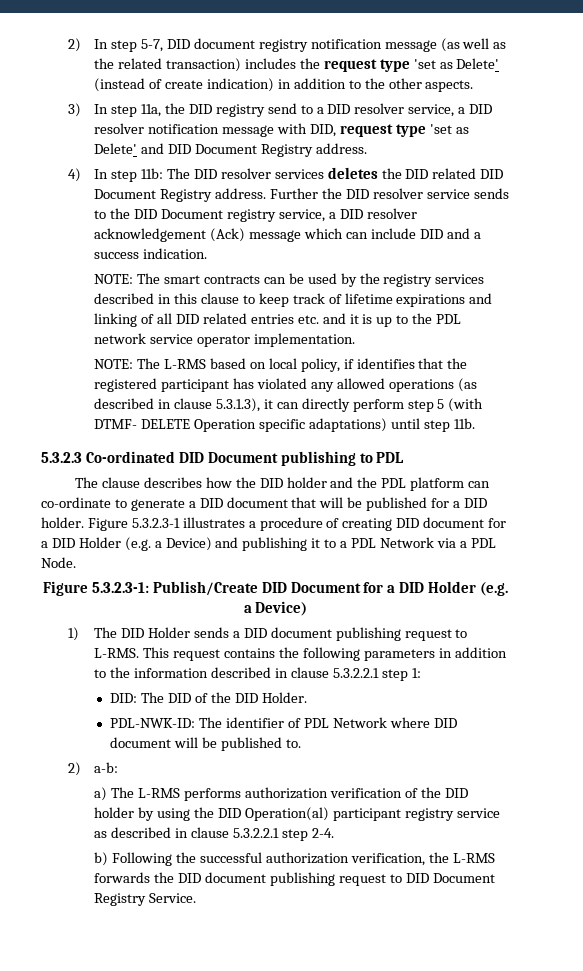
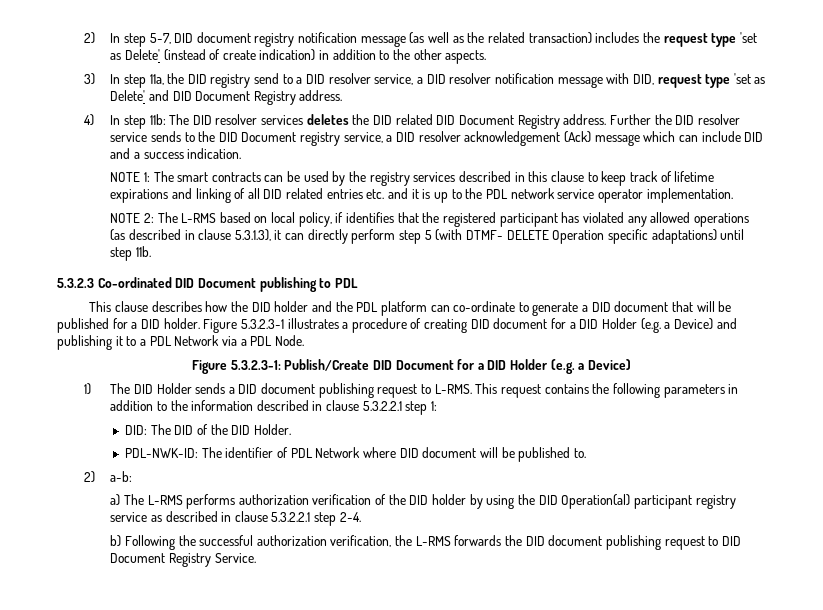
- NOTE: The smart contracts can be used by the registry services described in this clause to keep track of lifetime expirations and linking of all DID related entries etc. and it is up to the PDL network service operator implementation.
+ NOTE 1: The smart contracts can be used by the registry services described in this clause to keep track of lifetime expirations and linking of all DID related entries etc. and it is up to the PDL network service operator implementation.
- NOTE: The L-RMS based on local policy, if identifies that the registered participant has violated any allowed operations (as described in clause 5.3.1.3), it can directly perform step 5 (with DTMF- DELETE Operation specific adaptations) until step 11b.
+ NOTE 2: The L-RMS based on local policy, if identifies that the registered participant has violated any allowed operations (as described in clause 5.3.1.3), it can directly perform step 5 (with DTMF- DELETE Operation specific adaptations) until step 11b.
- The clause describes how the DID holder and the PDL platform can co-ordinate to generate a DID document that will be published for a DID holder.
+ This clause describes how the DID holder and the PDL platform can co-ordinate to generate a DID document that will be published for a DID holder.

